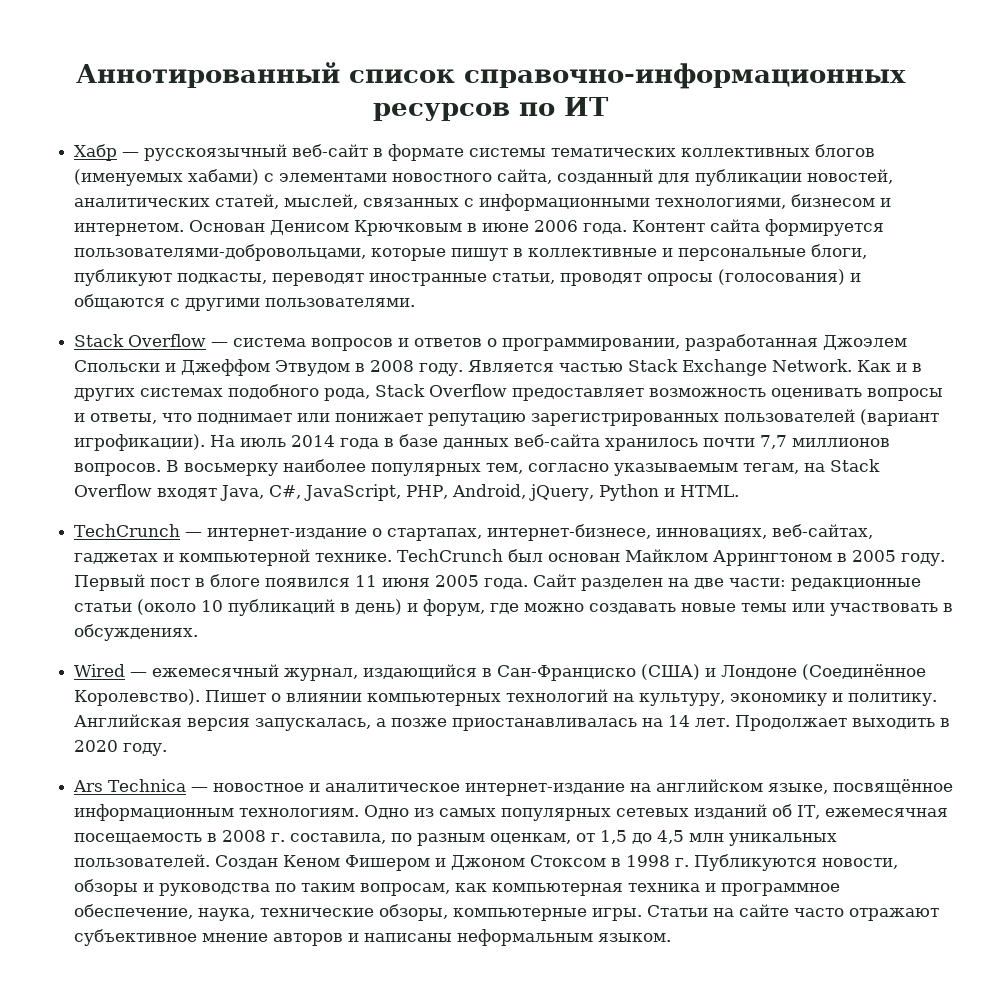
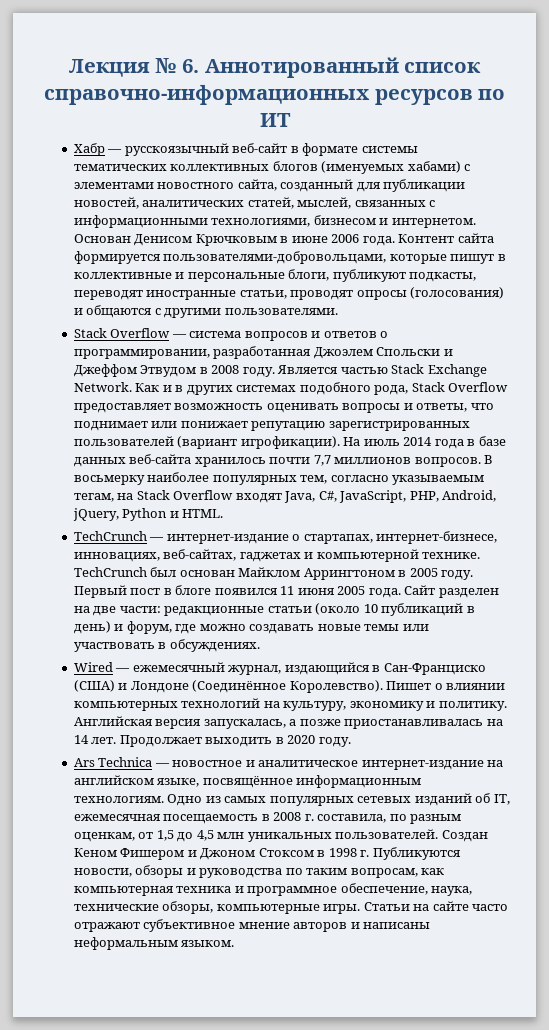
- Аннотированный список справочно-информационных ресурсов по ИТ
+ Лекция № 6. Аннотированный список справочно-информационных ресурсов по ИТ

